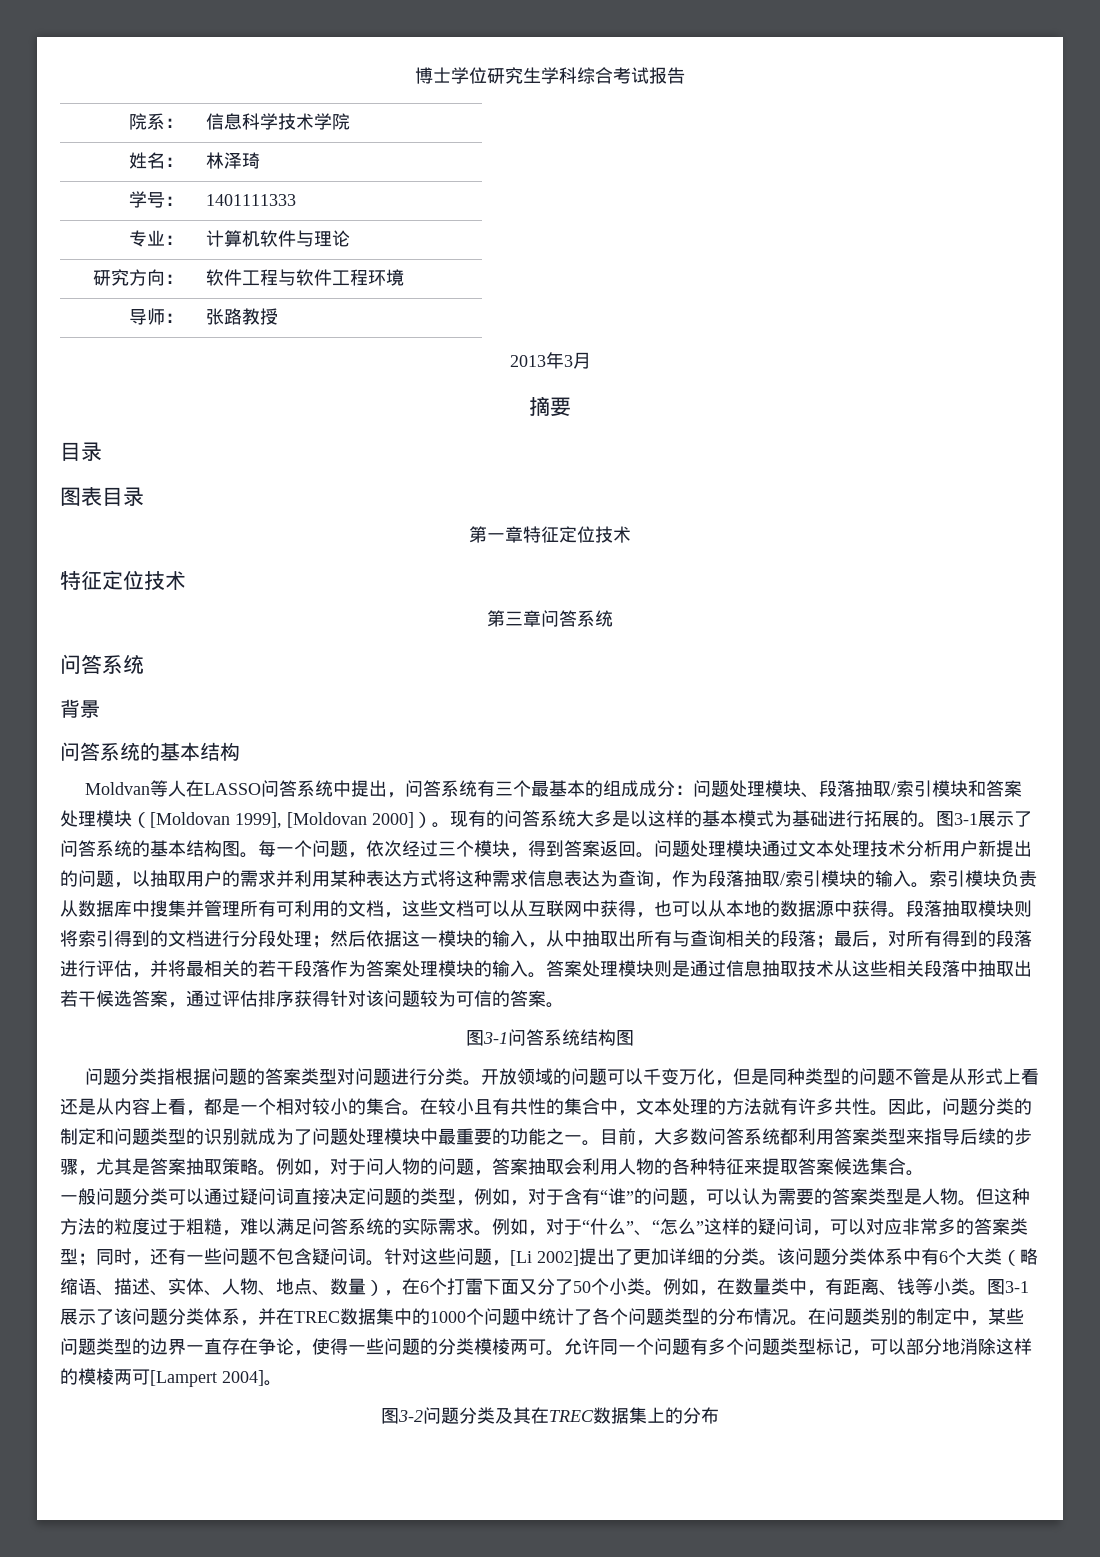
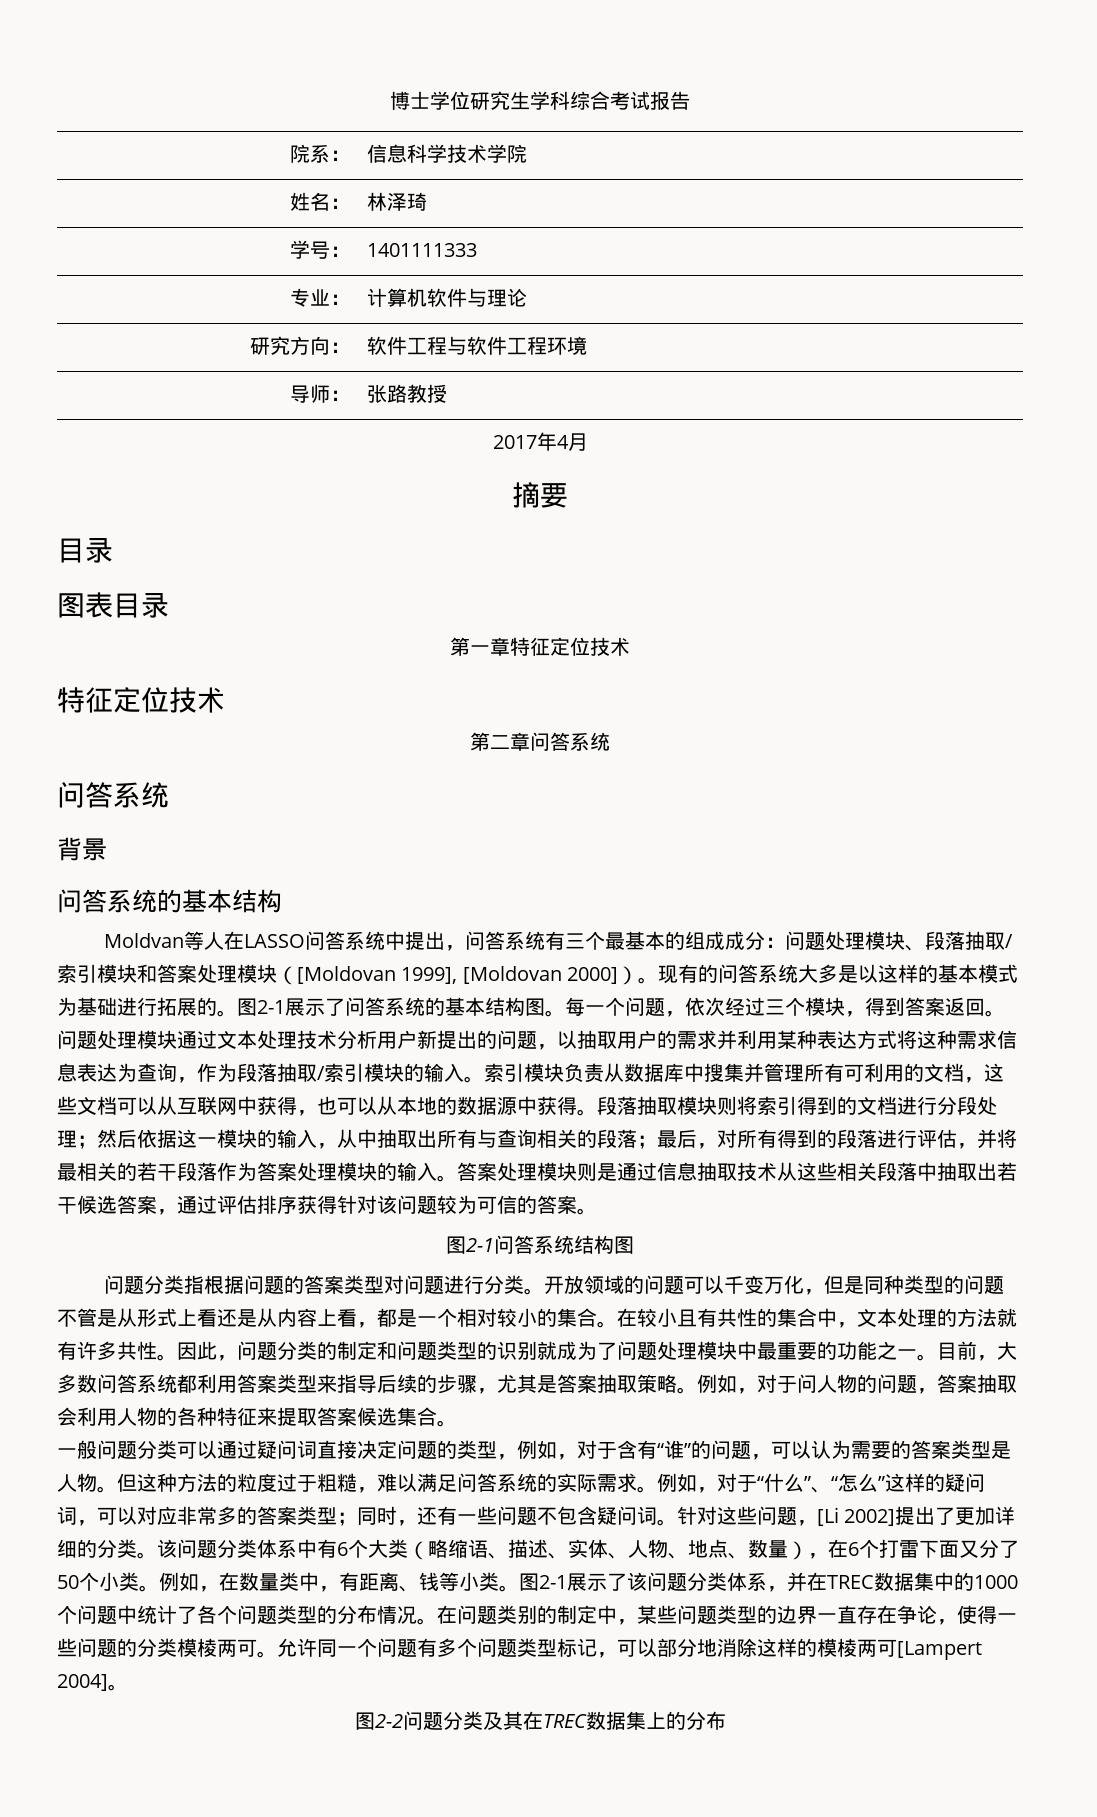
- 2013年3月
+ 2017年4月
- 第三章问答系统
+ 第二章问答系统
- 图3-1展示了问答系统的基本结构图。
+ 图2-1展示了问答系统的基本结构图。
- 图3-1问答系统结构图
+ 图2-1问答系统结构图
- 图3-1展示了该问题分类体系，并在TREC数据集中的1000个问题中统计了各个问题类型的分布情况。
+ 图2-1展示了该问题分类体系，并在TREC数据集中的1000个问题中统计了各个问题类型的分布情况。
- 图3-2问题分类及其在TREC数据集上的分布
+ 图2-2问题分类及其在TREC数据集上的分布

